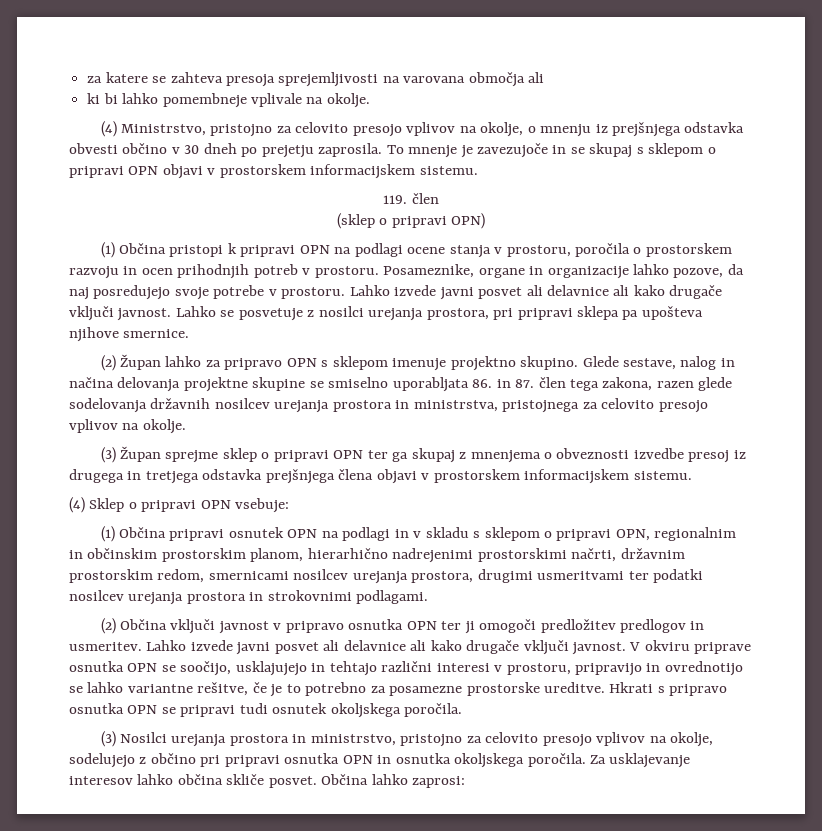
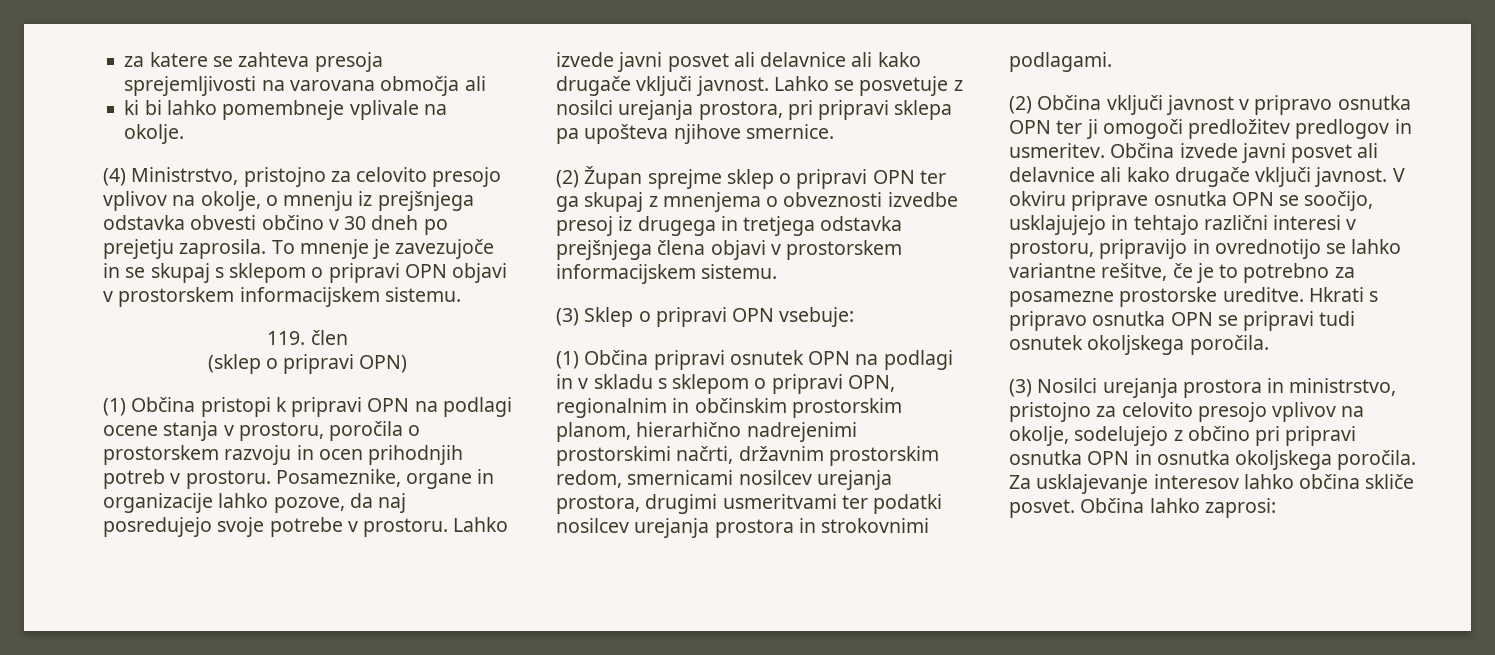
- (2) Župan lahko za pripravo OPN s sklepom imenuje projektno skupino. Glede sestave, nalog in načina delovanja projektne skupine se smiselno uporabljata 86. in 87. člen tega zakona, razen glede sodelovanja državnih nosilcev urejanja prostora in ministrstva, pristojnega za celovito presojo vplivov na okolje.
- (3) Župan sprejme sklep o pripravi OPN ter ga skupaj z mnenjema o obveznosti izvedbe presoj iz drugega in tretjega odstavka prejšnjega člena objavi v prostorskem informacijskem sistemu.
+ (2) Župan sprejme sklep o pripravi OPN ter ga skupaj z mnenjema o obveznosti izvedbe presoj iz drugega in tretjega odstavka prejšnjega člena objavi v prostorskem informacijskem sistemu.
- (4) Sklep o pripravi OPN vsebuje:
+ (3) Sklep o pripravi OPN vsebuje:
- (2) Občina vključi javnost v pripravo osnutka OPN ter ji omogoči predložitev predlogov in usmeritev. Lahko izvede javni posvet ali delavnice ali kako drugače vključi javnost.
+ (2) Občina vključi javnost v pripravo osnutka OPN ter ji omogoči predložitev predlogov in usmeritev. Občina izvede javni posvet ali delavnice ali kako drugače vključi javnost.

